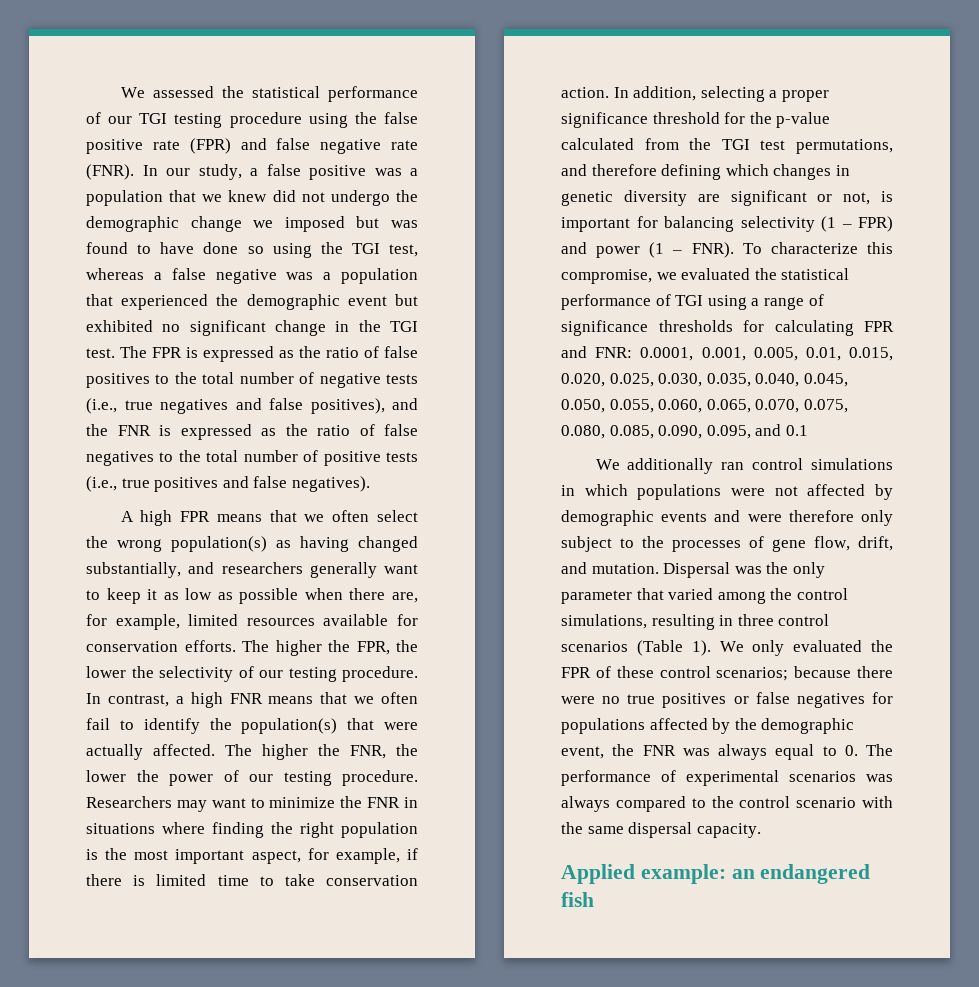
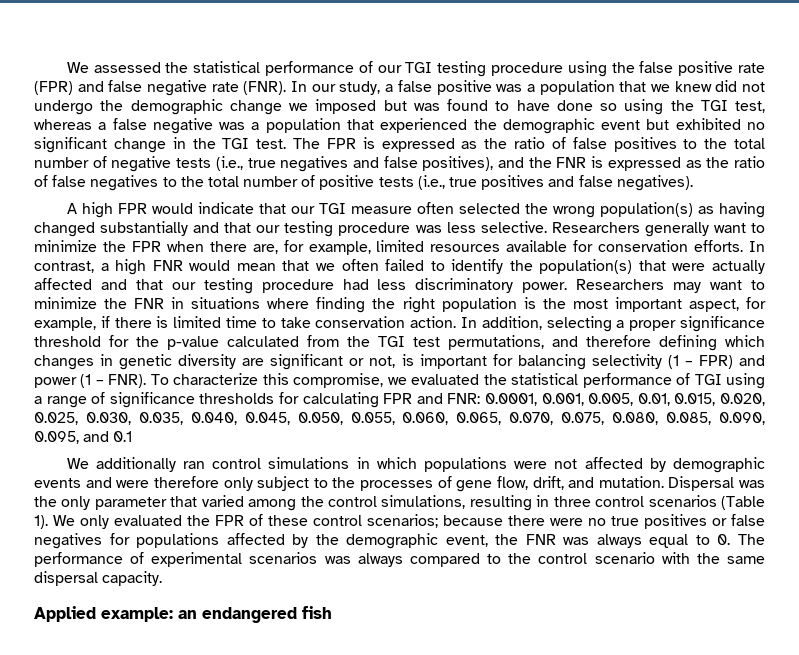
- A high FPR means that we often select the wrong population(s) as having changed substantially, and researchers generally want to keep it as low as possible when there are, for example, limited resources available for conservation efforts.
+ A high FPR would indicate that our TGI measure often selected the wrong population(s) as having changed substantially and that our testing procedure was less selective. Researchers generally want to minimize the FPR when there are, for example, limited resources available for conservation efforts.
- The higher the FPR, the lower the selectivity of our testing procedure.
- In contrast, a high FNR means that we often fail to identify the population(s) that were actually affected. The higher the FNR, the lower the power of our testing procedure.
+ In contrast, a high FNR would mean that we often failed to identify the population(s) that were actually affected and that our testing procedure had less discriminatory power.

